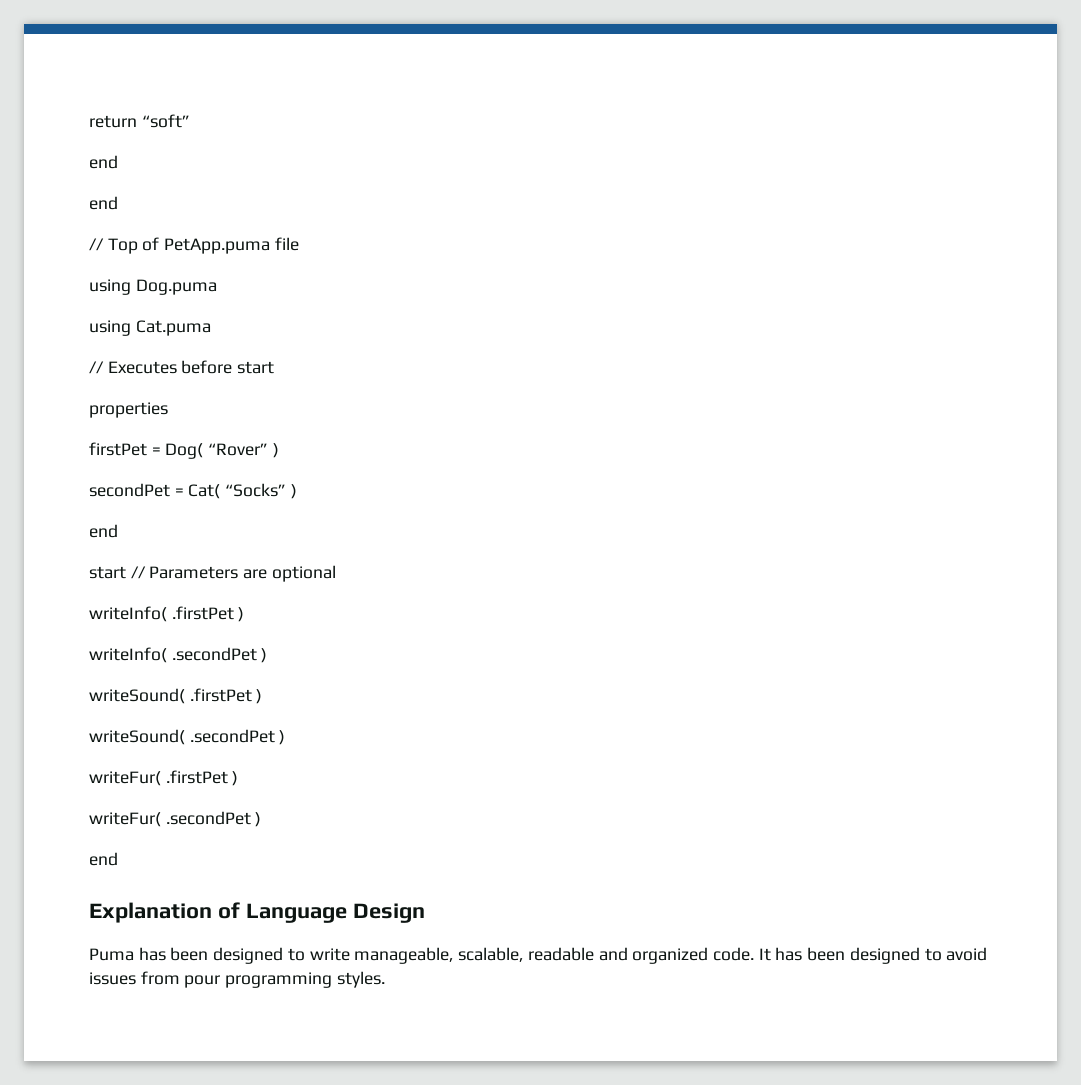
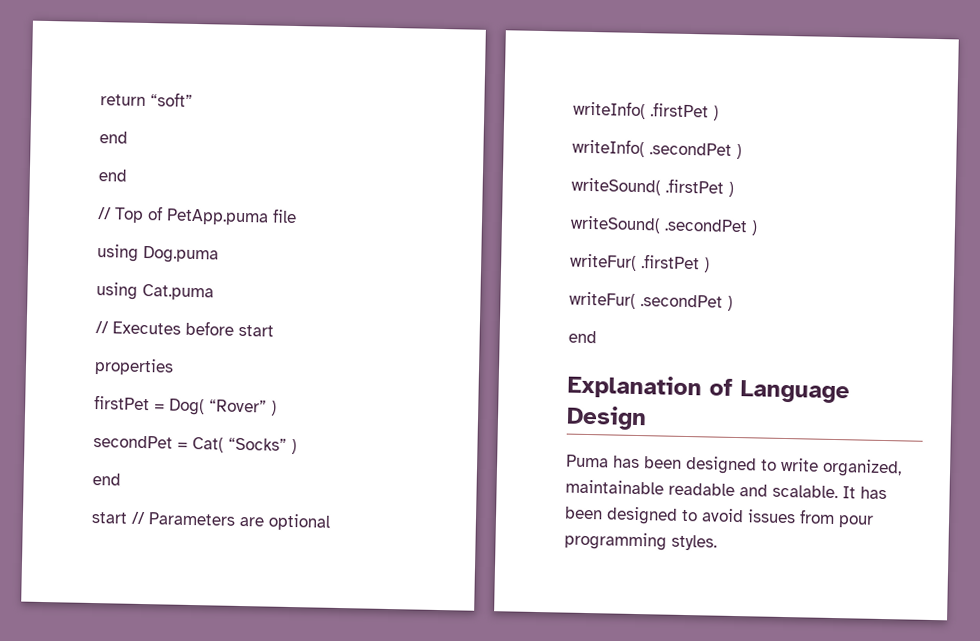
- Puma has been designed to write manageable, scalable, readable and organized code.
+ Puma has been designed to write organized, maintainable readable and scalable.

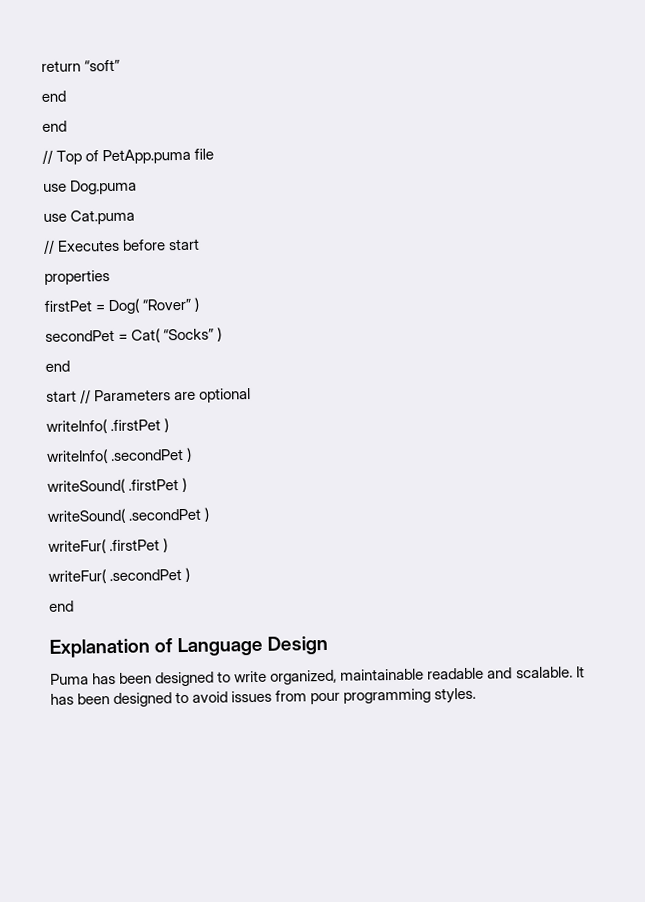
- using Dog.puma
+ use Dog.puma
- using Cat.puma
+ use Cat.puma

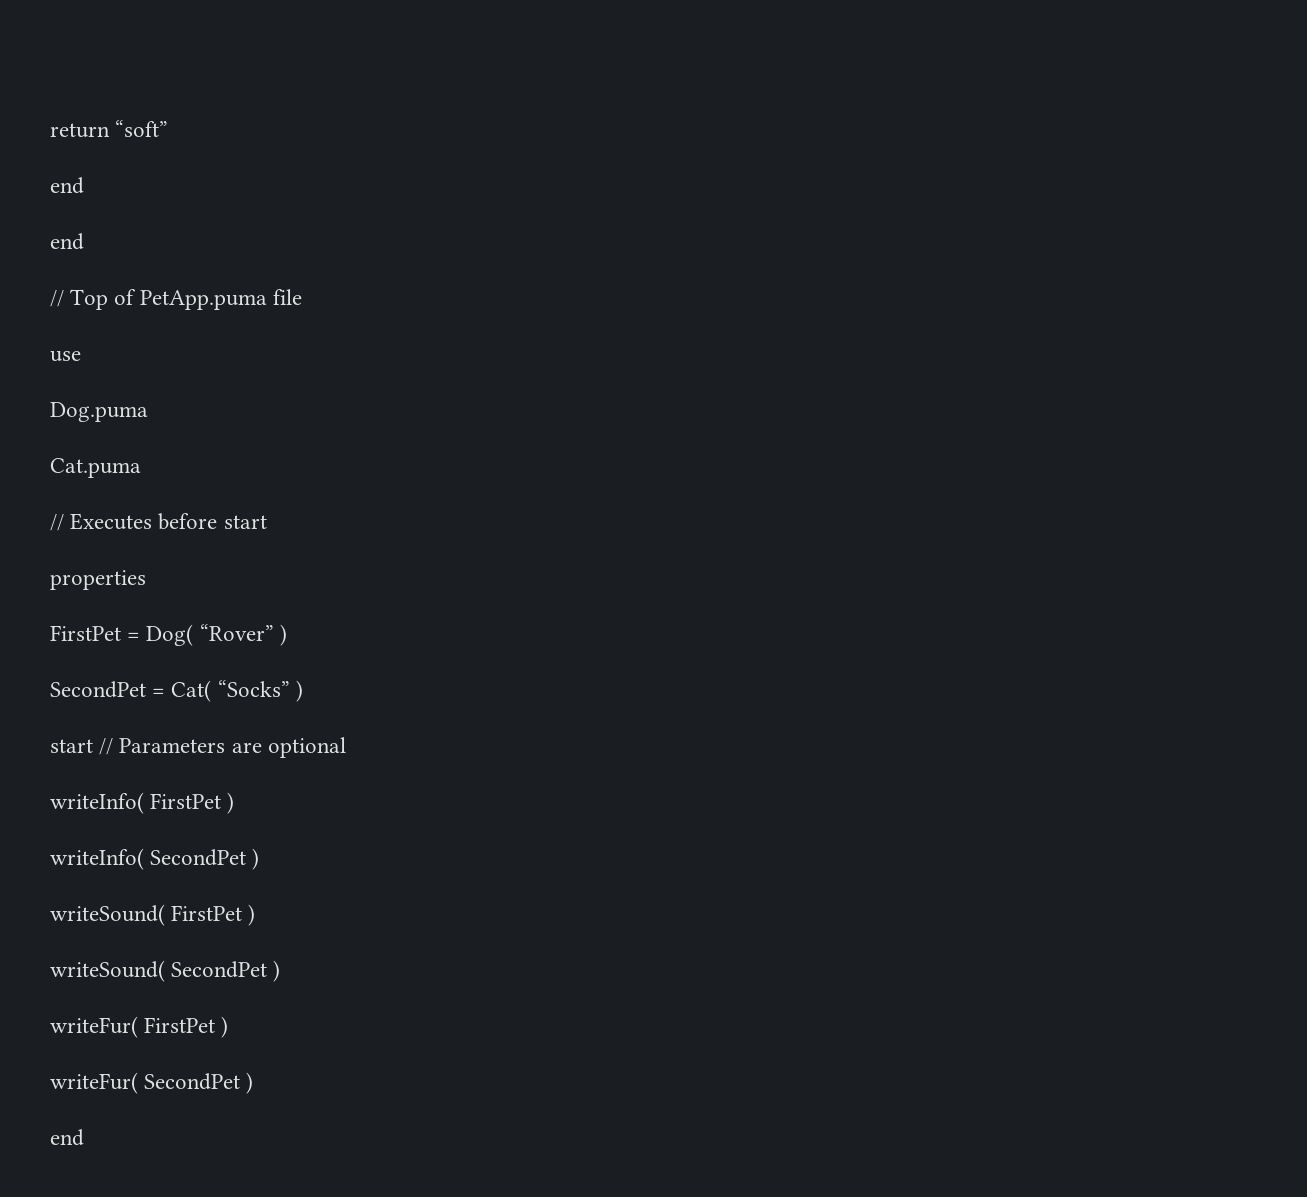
- use Dog.puma
+ use
+ Dog.puma
- use Cat.puma
+ Cat.puma
- firstPet = Dog( “Rover” )
+ FirstPet = Dog( “Rover” )
- secondPet = Cat( “Socks” )
- end
+ SecondPet = Cat( “Socks” )
- writeInfo( .firstPet )
+ writeInfo( FirstPet )
- writeInfo( .secondPet )
- writeSound( .firstPet )
- writeSound( .secondPet )
- writeFur( .firstPet )
- writeFur( .secondPet )
+ writeInfo( SecondPet )
+ writeSound( FirstPet )
+ writeSound( SecondPet )
+ writeFur( FirstPet )
+ writeFur( SecondPet )
  end
- Explanation of Language Design
- Puma has been designed to write organized, maintainable readable and scalable. It has been designed to avoid issues from pour programming styles.

